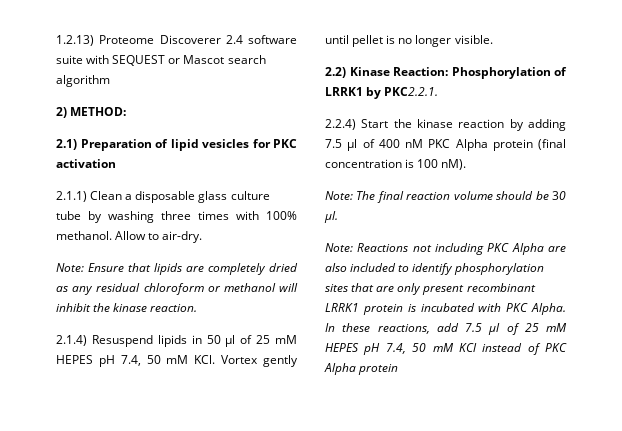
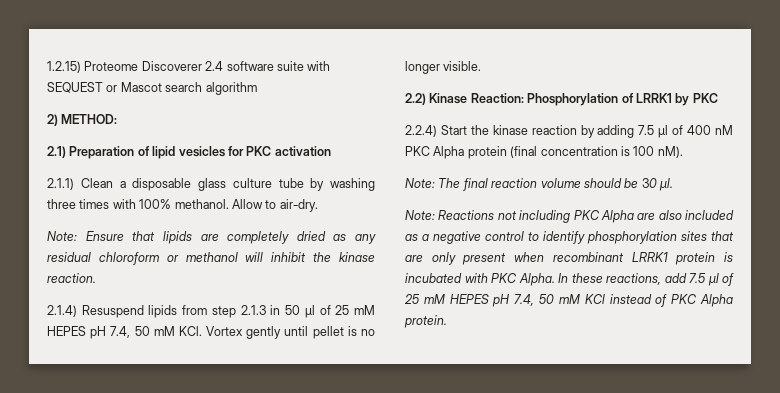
- 1.2.13) Proteome Discoverer 2.4 software suite with SEQUEST or Mascot search algorithm
+ 1.2.15) Proteome Discoverer 2.4 software suite with SEQUEST or Mascot search algorithm
- 2.1.4) Resuspend lipids in 50 μl of 25 mM HEPES pH 7.4, 50 mM KCl. Vortex gently until pellet is no longer visible.
+ 2.1.4) Resuspend lipids from step 2.1.3 in 50 μl of 25 mM HEPES pH 7.4, 50 mM KCl. Vortex gently until pellet is no longer visible.
- 2.2) Kinase Reaction: Phosphorylation of LRRK1 by PKC2.2.1.
+ 2.2) Kinase Reaction: Phosphorylation of LRRK1 by PKC
- Note: Reactions not including PKC Alpha are also included to identify phosphorylation sites that are only present recombinant LRRK1 protein is incubated with PKC Alpha.
+ Note: Reactions not including PKC Alpha are also included as a negative control to identify phosphorylation sites that are only present when recombinant LRRK1 protein is incubated with PKC Alpha.
- In these reactions, add 7.5 μl of 25 mM HEPES pH 7.4, 50 mM KCl instead of PKC Alpha protein
+ In these reactions, add 7.5 μl of 25 mM HEPES pH 7.4, 50 mM KCl instead of PKC Alpha protein.

